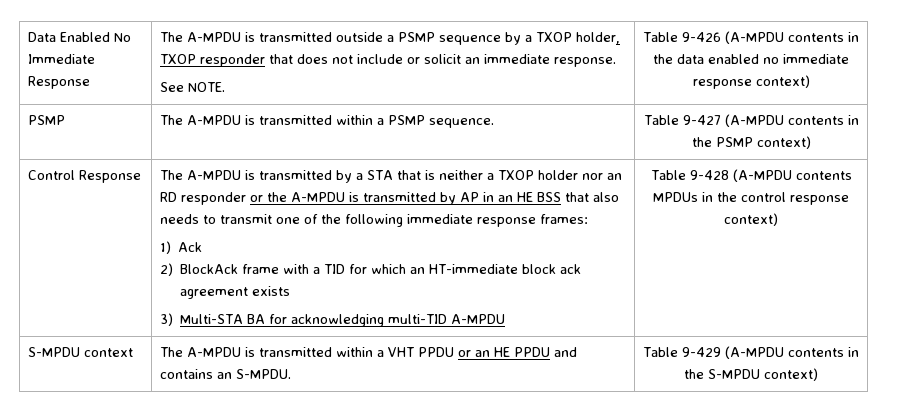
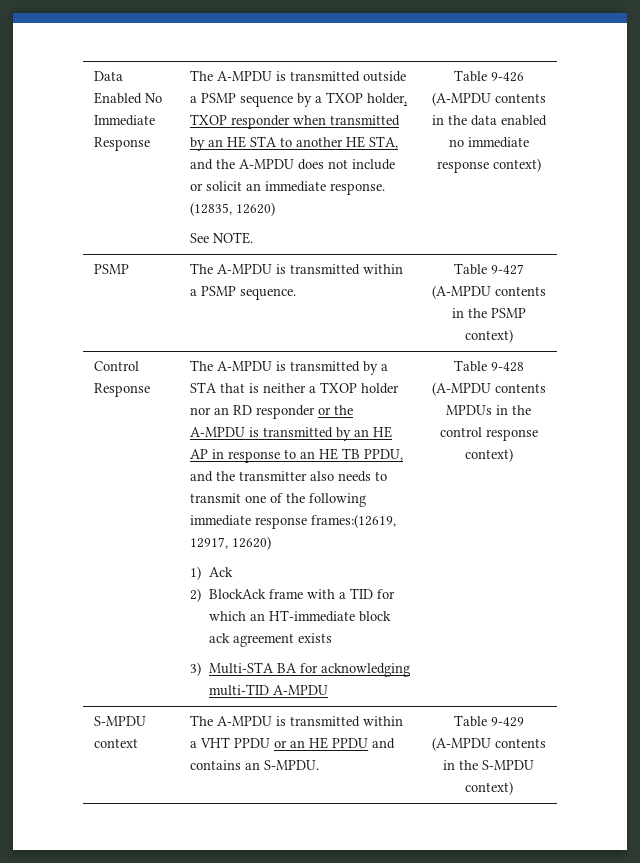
- The A-MPDU is transmitted outside a PSMP sequence by a TXOP holder, TXOP responder that does not include or solicit an immediate response.
+ The A-MPDU is transmitted outside a PSMP sequence by a TXOP holder, TXOP responder when transmitted by an HE STA to another HE STA, and the A-MPDU does not include or solicit an immediate response. (12835, 12620)
- The A-MPDU is transmitted by a STA that is neither a TXOP holder nor an RD responder or the A-MPDU is transmitted by AP in an HE BSS that also needs to transmit one of the following immediate response frames:
+ The A-MPDU is transmitted by a STA that is neither a TXOP holder nor an RD responder or the A-MPDU is transmitted by an HE AP in response to an HE TB PPDU, and the transmitter also needs to transmit one of the following immediate response frames:(12619, 12917, 12620)

